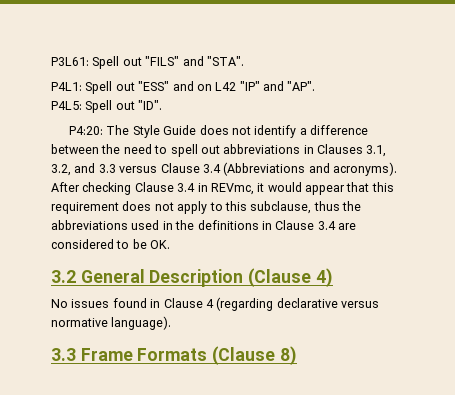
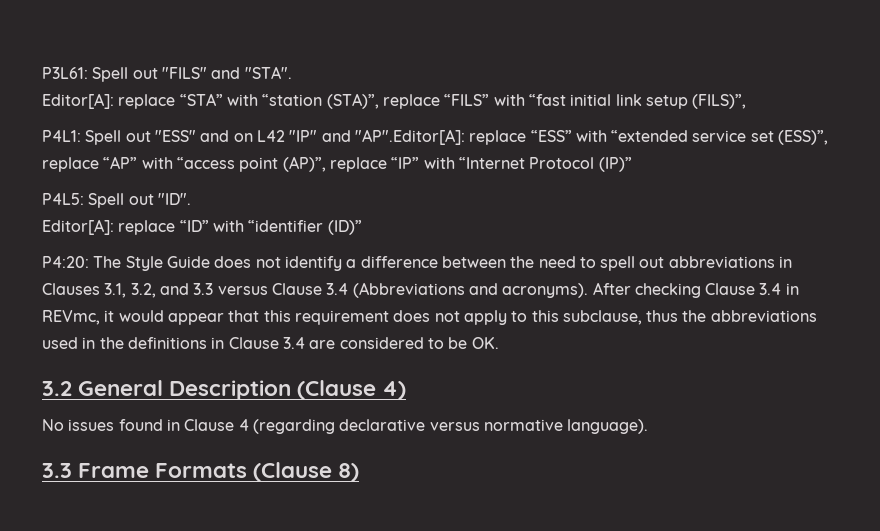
+ Editor[A]: replace “STA” with “station (STA)”, replace “FILS” with “fast initial link setup (FILS)”,
- P4L1: Spell out "ESS" and on L42 "IP" and "AP".
+ P4L1: Spell out "ESS" and on L42 "IP" and "AP".Editor[A]: replace “ESS” with “extended service set (ESS)”, replace “AP” with “access point (AP)”, replace “IP” with “Internet Protocol (IP)”
  P4L5: Spell out "ID".
+ Editor[A]: replace “ID” with “identifier (ID)”

